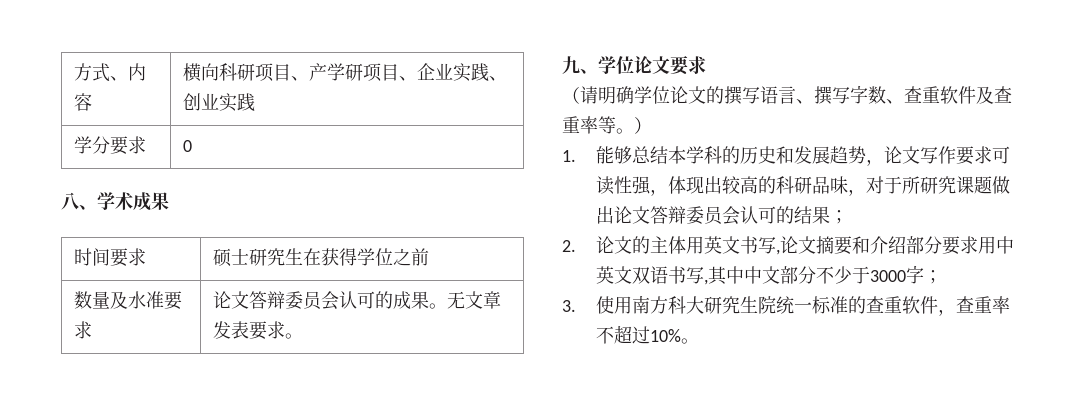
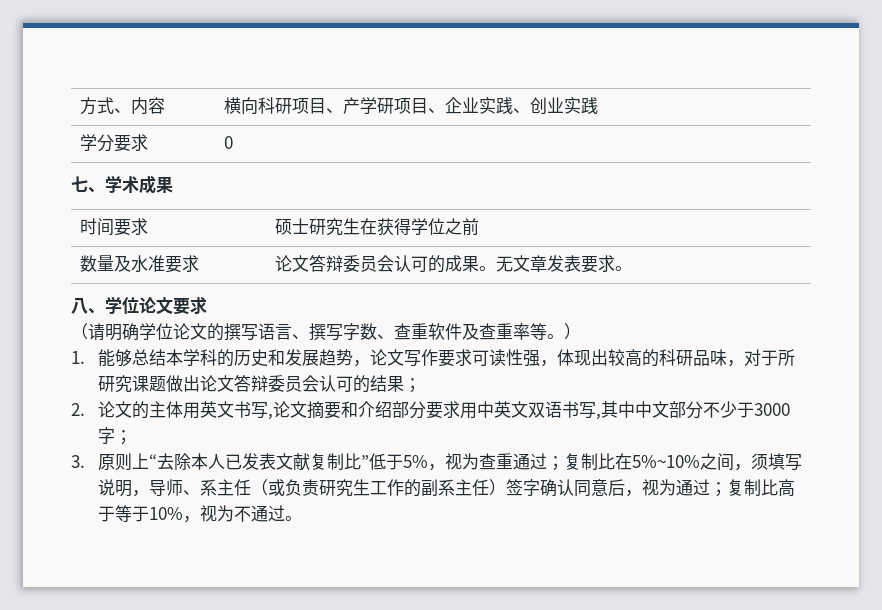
- 八、学术成果
+ 七、学术成果
- 九、学位论文要求
+ 八、学位论文要求
- 3.使用南方科大研究生院统一标准的查重软件，查重率不超过10%。
+ 3.原则上“去除本人已发表文献复制比”低于5%，视为查重通过；复制比在5%~10%之间，须填写说明，导师、系主任（或负责研究生工作的副系主任）签字确认同意后，视为通过；复制比高于等于10%，视为不通过。

